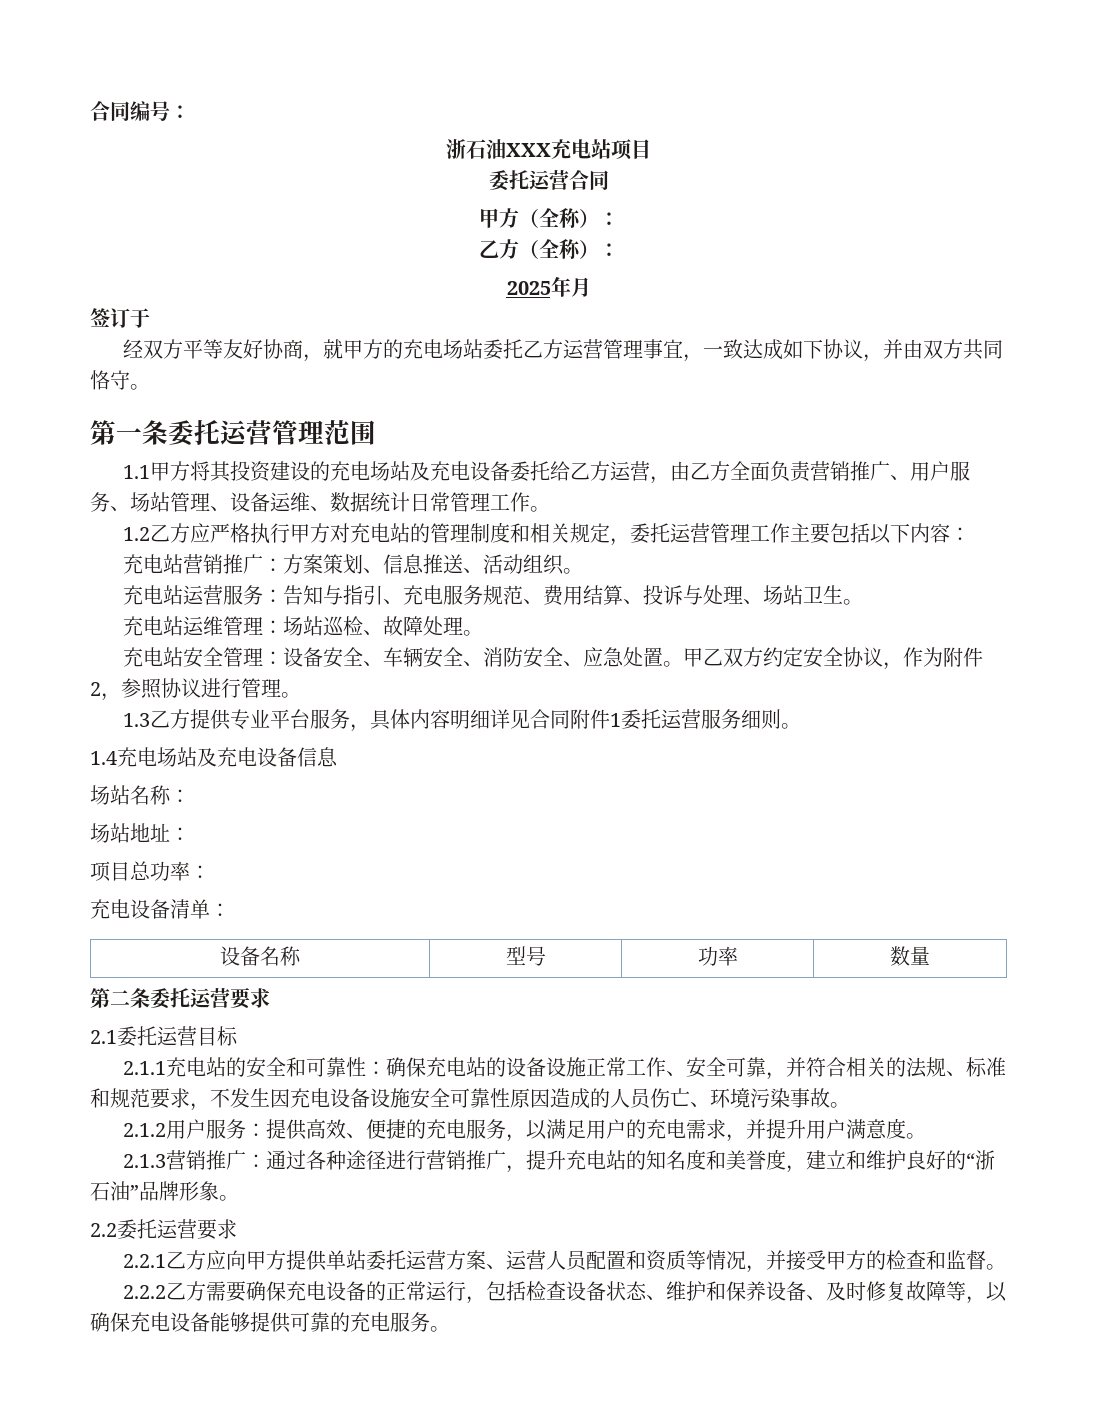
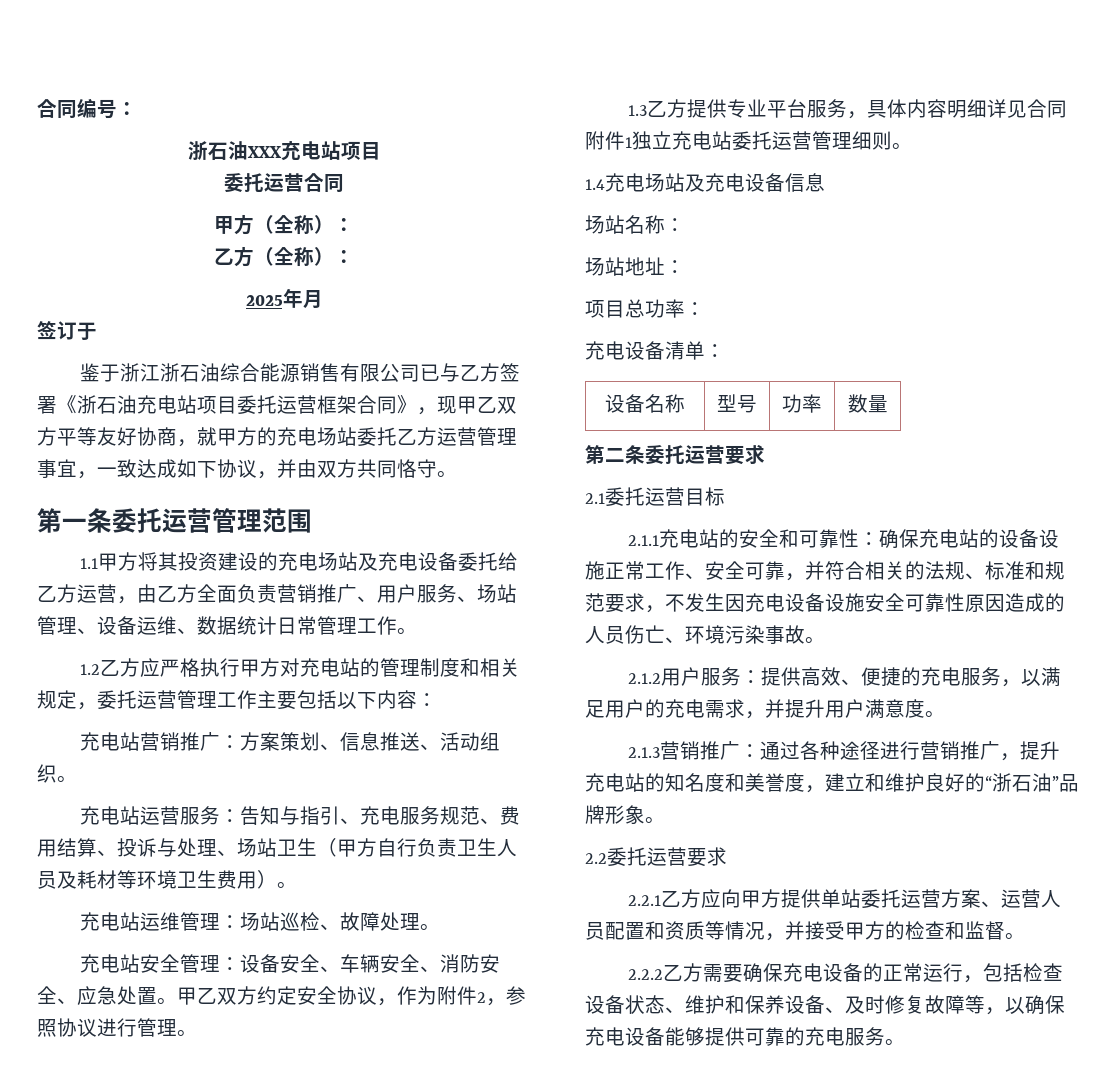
- 经双方平等友好协商，就甲方的充电场站委托乙方运营管理事宜，一致达成如下协议，并由双方共同恪守。
+ 鉴于浙江浙石油综合能源销售有限公司已与乙方签署《浙石油充电站项目委托运营框架合同》，现甲乙双方平等友好协商，就甲方的充电场站委托乙方运营管理事宜，一致达成如下协议，并由双方共同恪守。
- 充电站运营服务：告知与指引、充电服务规范、费用结算、投诉与处理、场站卫生。
+ 充电站运营服务：告知与指引、充电服务规范、费用结算、投诉与处理、场站卫生（甲方自行负责卫生人员及耗材等环境卫生费用）。
- 1.3乙方提供专业平台服务，具体内容明细详见合同附件1委托运营服务细则。
+ 1.3乙方提供专业平台服务，具体内容明细详见合同附件1独立充电站委托运营管理细则。

